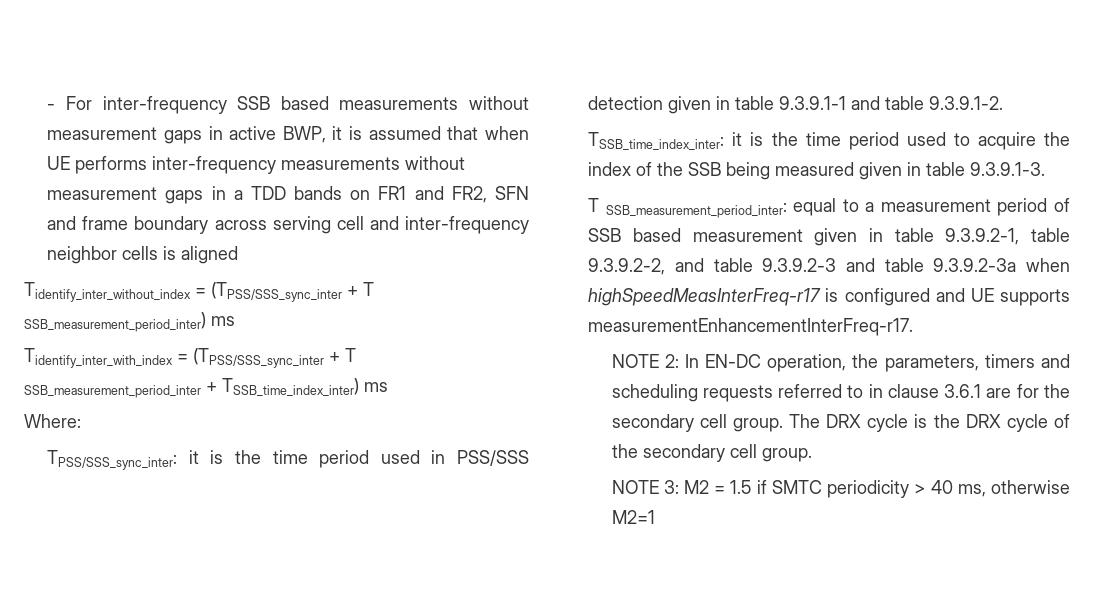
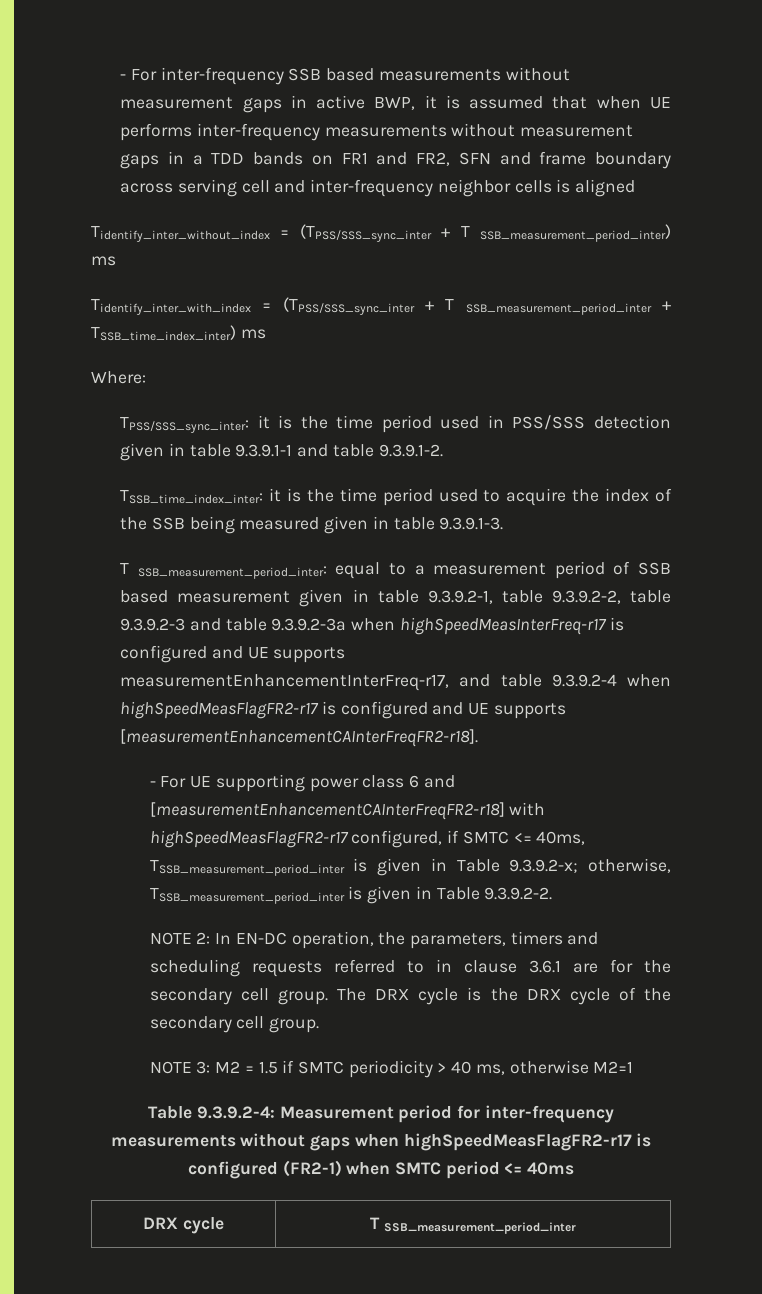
- T SSB_measurement_period_inter: equal to a measurement period of SSB based measurement given in table 9.3.9.2-1, table 9.3.9.2-2, and table 9.3.9.2-3 and table 9.3.9.2-3a when highSpeedMeasInterFreq-r17 is configured and UE supports measurementEnhancementInterFreq-r17.
+ T SSB_measurement_period_inter: equal to a measurement period of SSB based measurement given in table 9.3.9.2-1, table 9.3.9.2-2, table 9.3.9.2-3 and table 9.3.9.2-3a when highSpeedMeasInterFreq-r17 is configured and UE supports measurementEnhancementInterFreq-r17, and table 9.3.9.2-4 when highSpeedMeasFlagFR2-r17 is configured and UE supports [measurementEnhancementCAInterFreqFR2-r18].
+ - For UE supporting power class 6 and [measurementEnhancementCAInterFreqFR2-r18] with highSpeedMeasFlagFR2-r17 configured, if SMTC <= 40ms, TSSB_measurement_period_inter is given in Table 9.3.9.2-x; otherwise, TSSB_measurement_period_inter is given in Table 9.3.9.2-2.
+ Table 9.3.9.2-4: Measurement period for inter-frequency measurements without gaps when highSpeedMeasFlagFR2-r17 is configured (FR2-1) when SMTC period <= 40ms
+ DRX cycle | T SSB_measurement_period_inter

